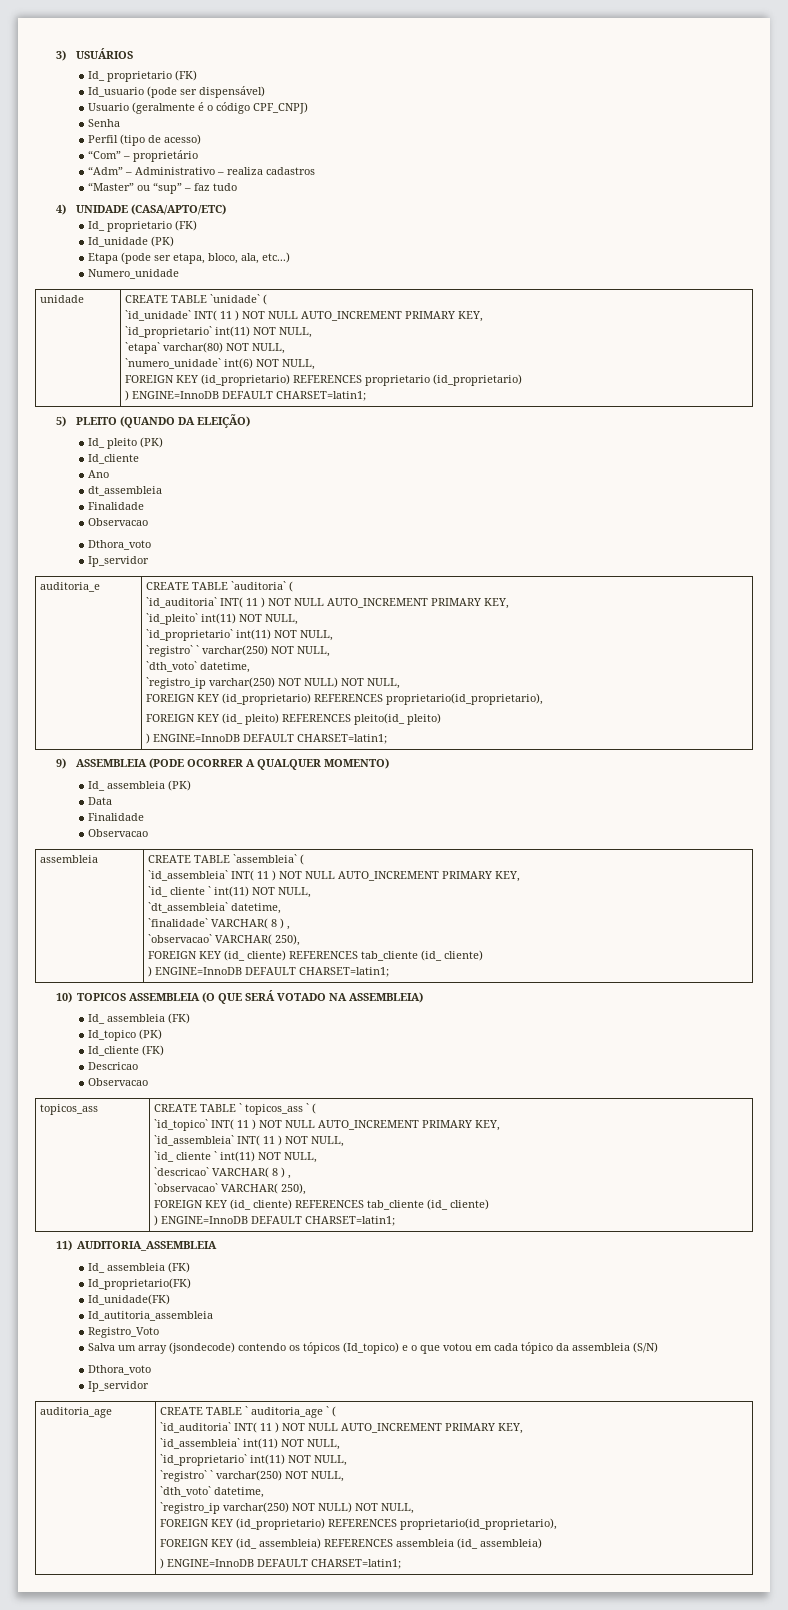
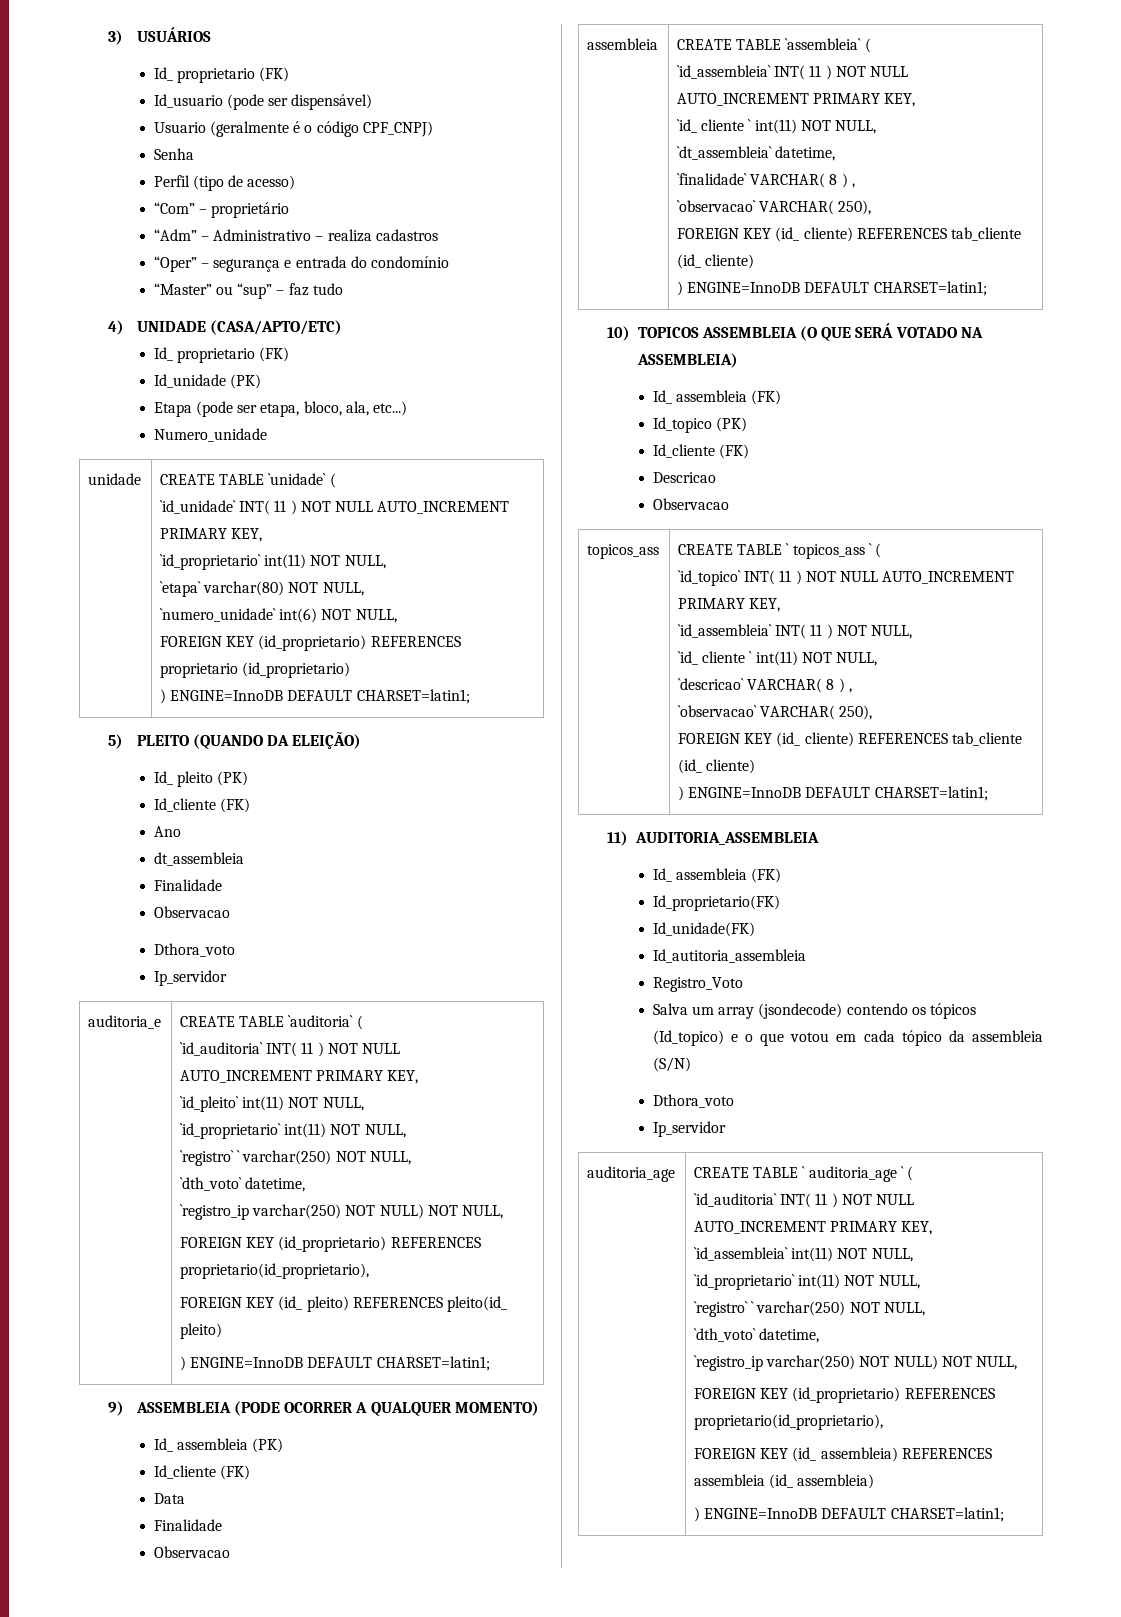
+ “Oper” – segurança e entrada do condomínio
  Id_ pleito (PK)
- Id_cliente
+ Id_cliente (FK)
  Id_ assembleia (PK)
+ Id_cliente (FK)

